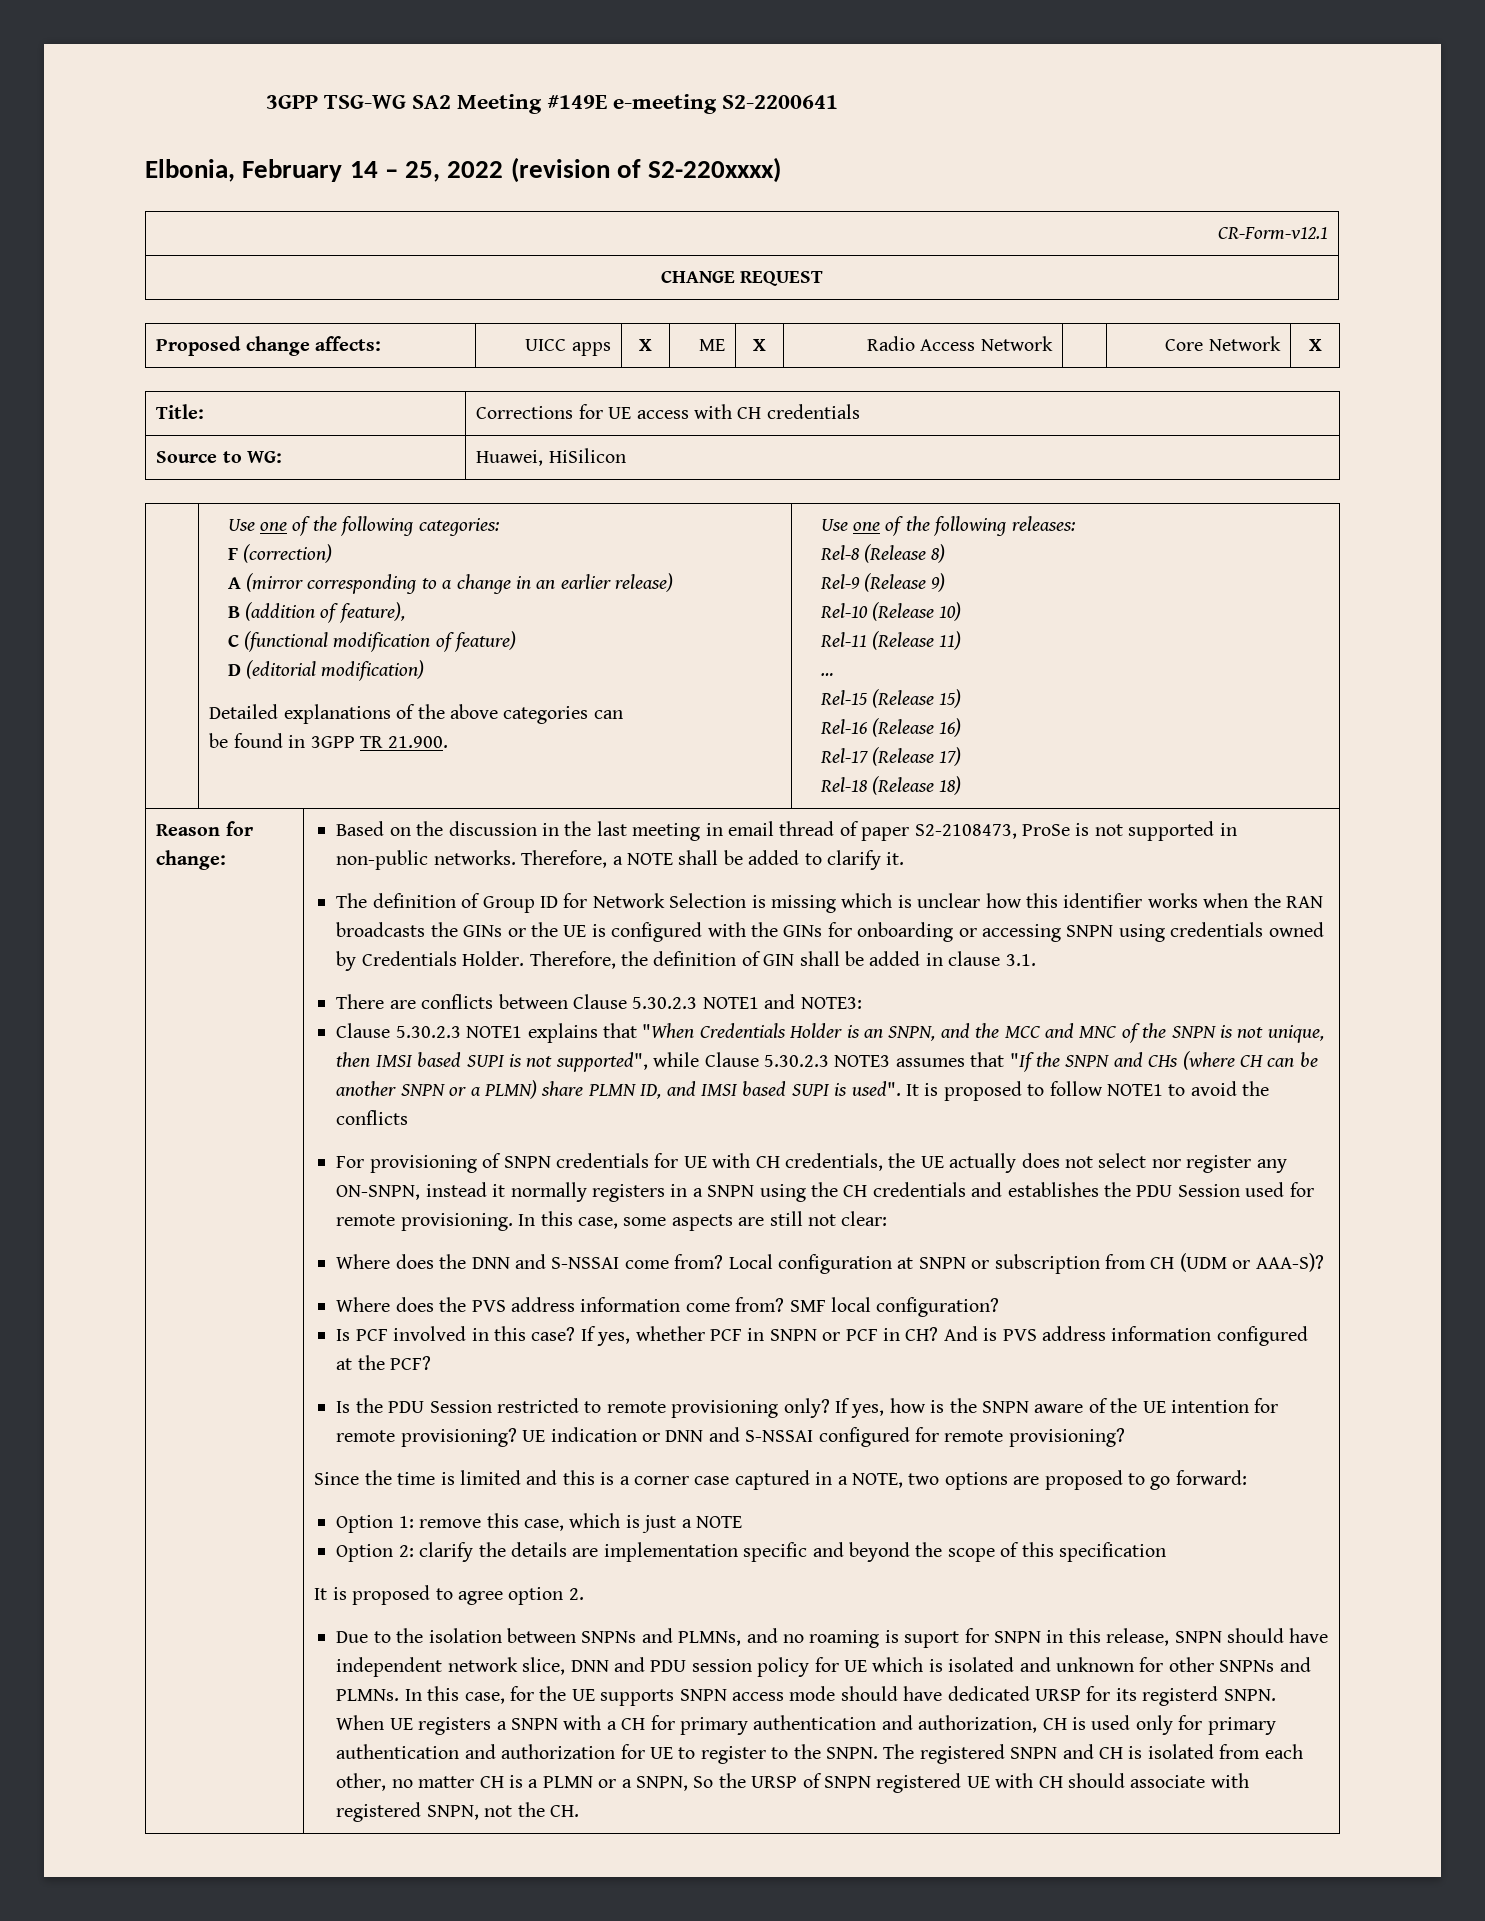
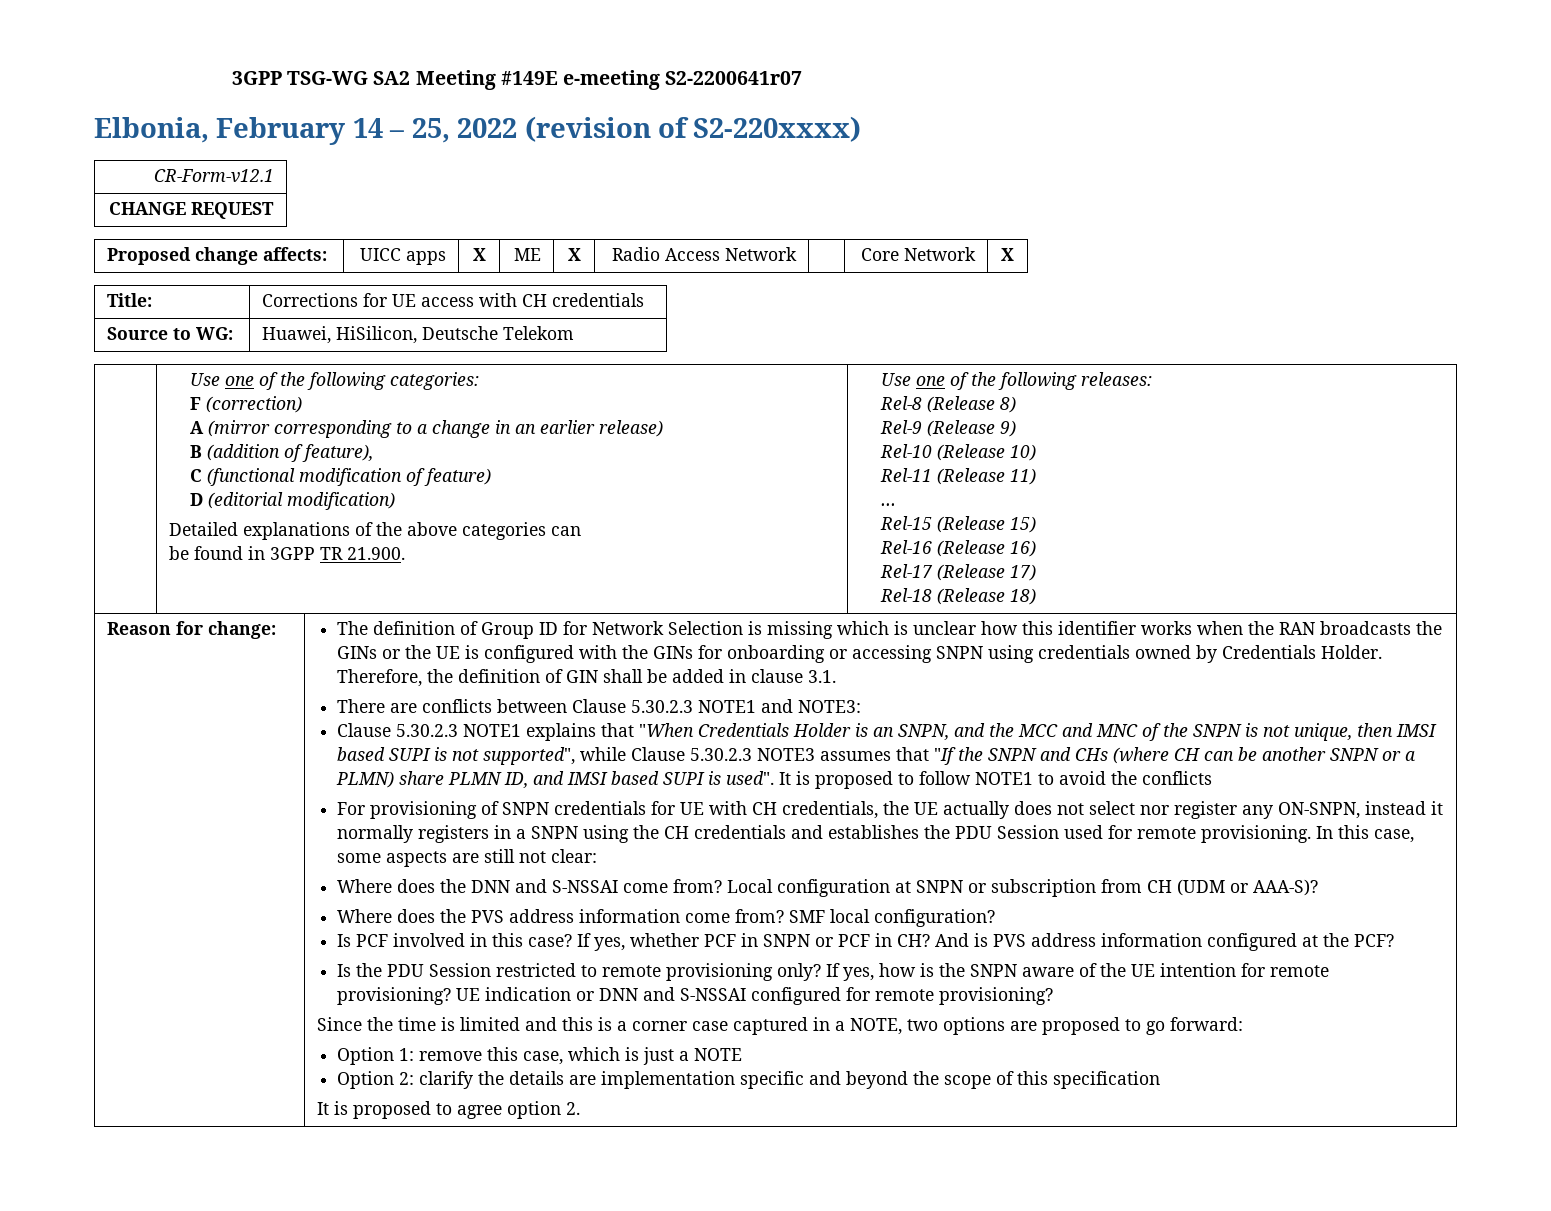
- 3GPP TSG-WG SA2 Meeting #149E e-meeting S2-2200641
+ 3GPP TSG-WG SA2 Meeting #149E e-meeting S2-2200641r07
- Source to WG: | Huawei, HiSilicon
+ Source to WG: | Huawei, HiSilicon, Deutsche Telekom
- Based on the discussion in the last meeting in email thread of paper S2-2108473, ProSe is not supported in non-public networks. Therefore, a NOTE shall be added to clarify it.
- Due to the isolation between SNPNs and PLMNs, and no roaming is suport for SNPN in this release, SNPN should have independent network slice, DNN and PDU session policy for UE which is isolated and unknown for other SNPNs and PLMNs. In this case, for the UE supports SNPN access mode should have dedicated URSP for its registerd SNPN. When UE registers a SNPN with a CH for primary authentication and authorization, CH is used only for primary authentication and authorization for UE to register to the SNPN. The registered SNPN and CH is isolated from each other, no matter CH is a PLMN or a SNPN, So the URSP of SNPN registered UE with CH should associate with registered SNPN, not the CH.

